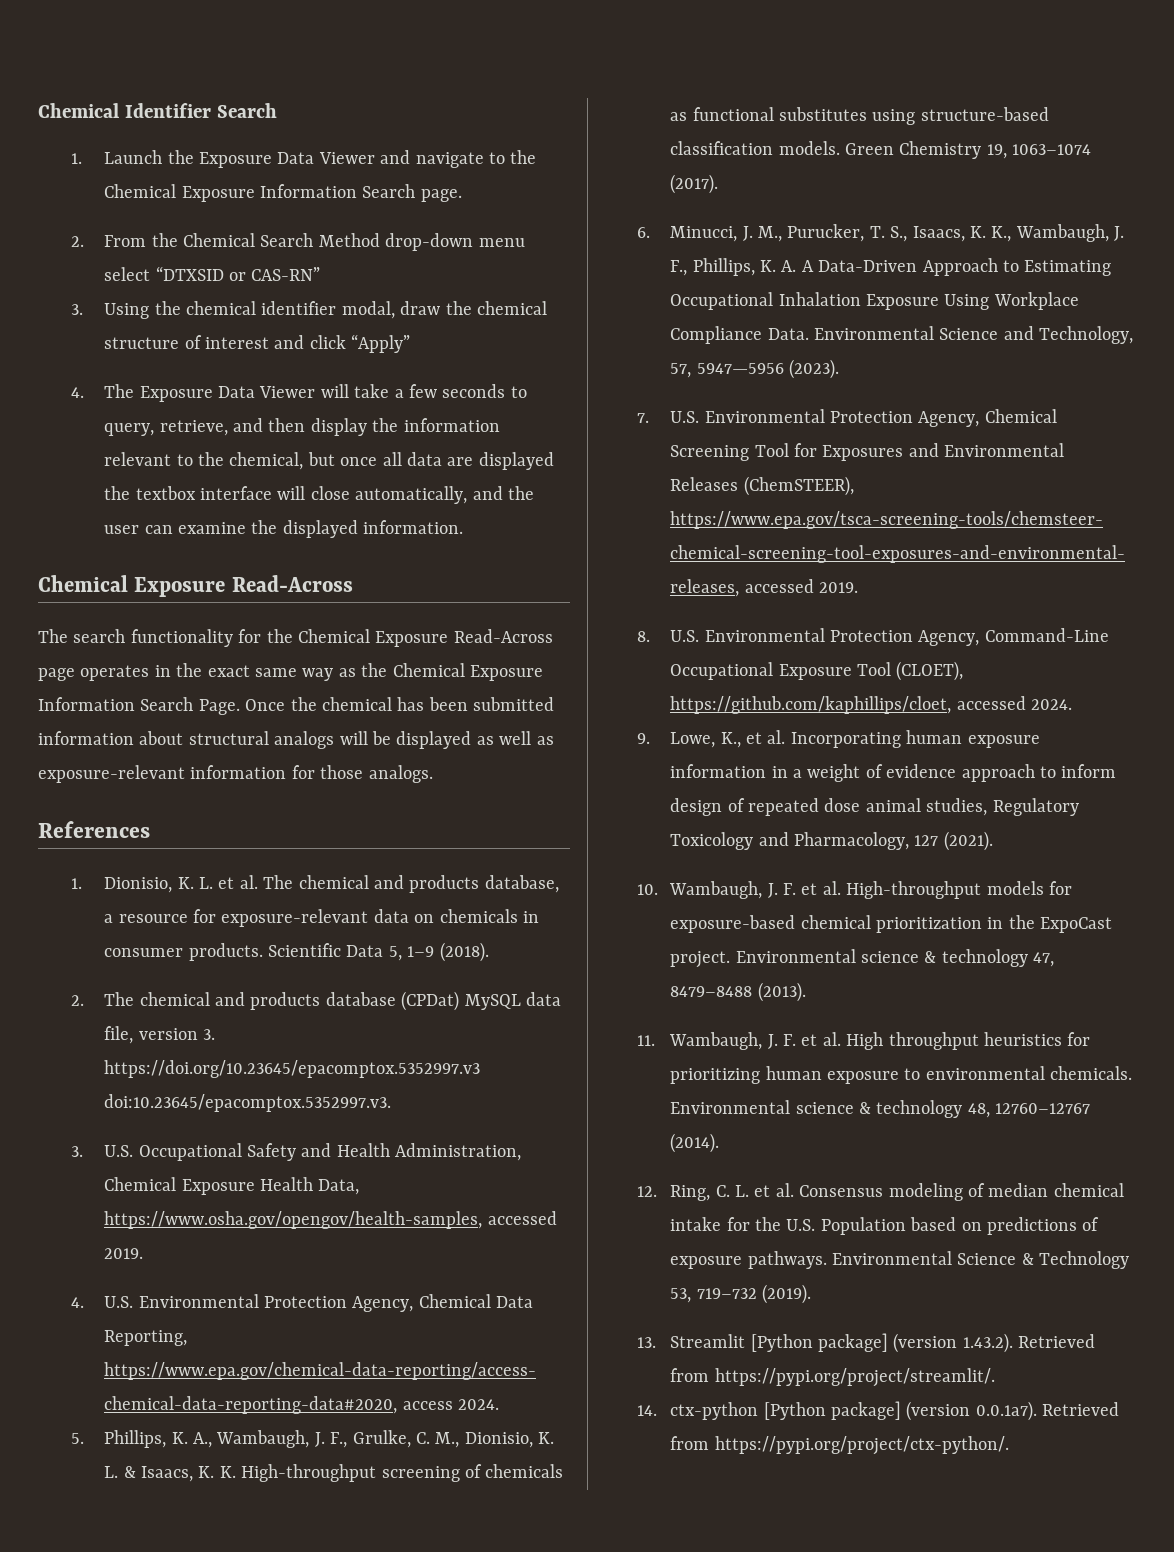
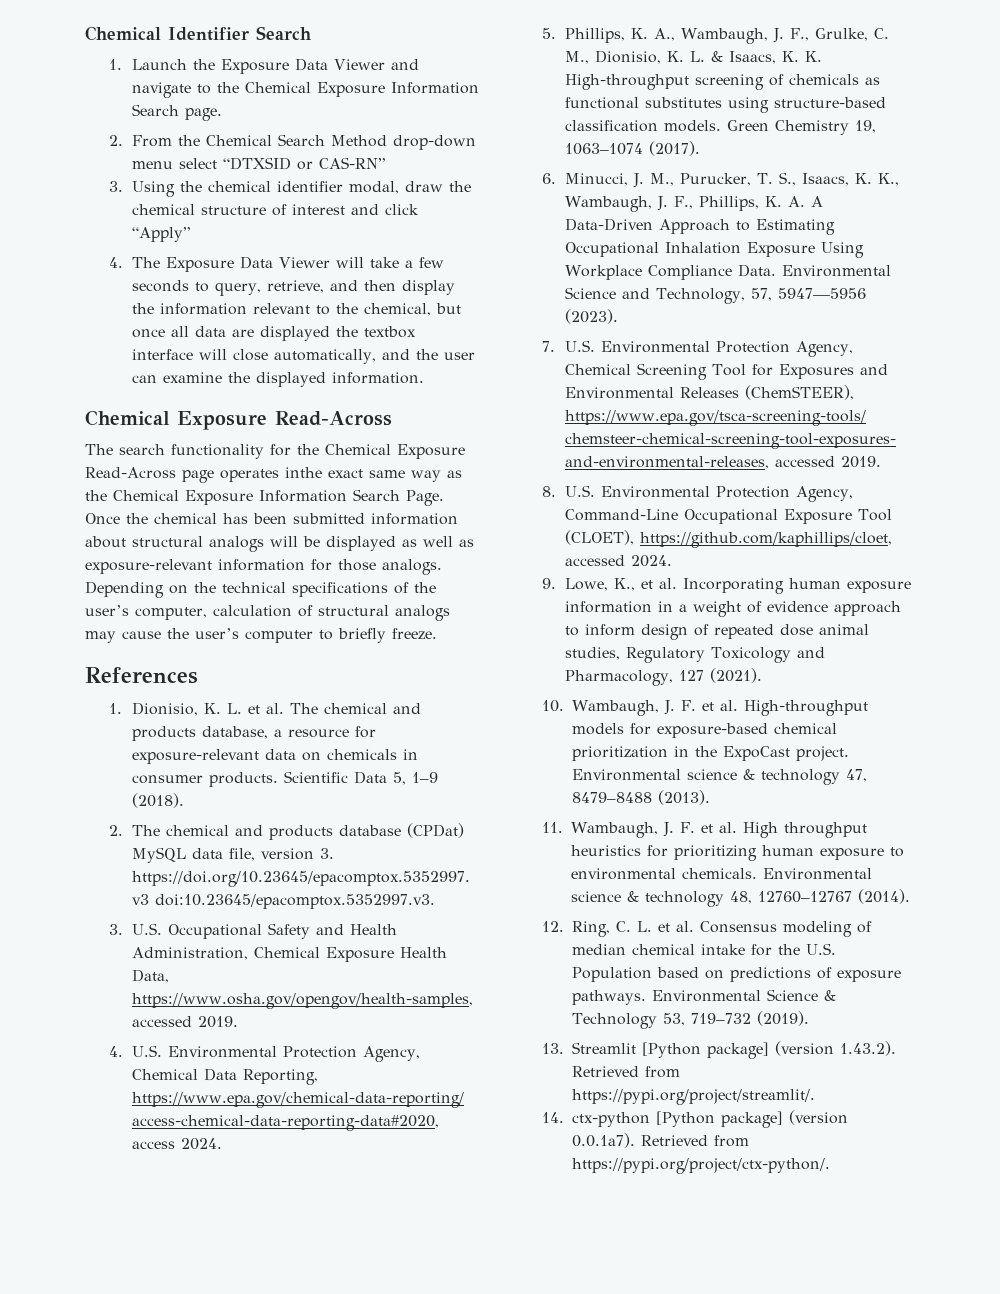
- The search functionality for the Chemical Exposure Read-Across page operates in the exact same way as the Chemical Exposure Information Search Page.
+ The search functionality for the Chemical Exposure Read-Across page operates inthe exact same way as the Chemical Exposure Information Search Page.
+ Depending on the technical specifications of the user’s computer, calculation of structural analogs may cause the user’s computer to briefly freeze.

